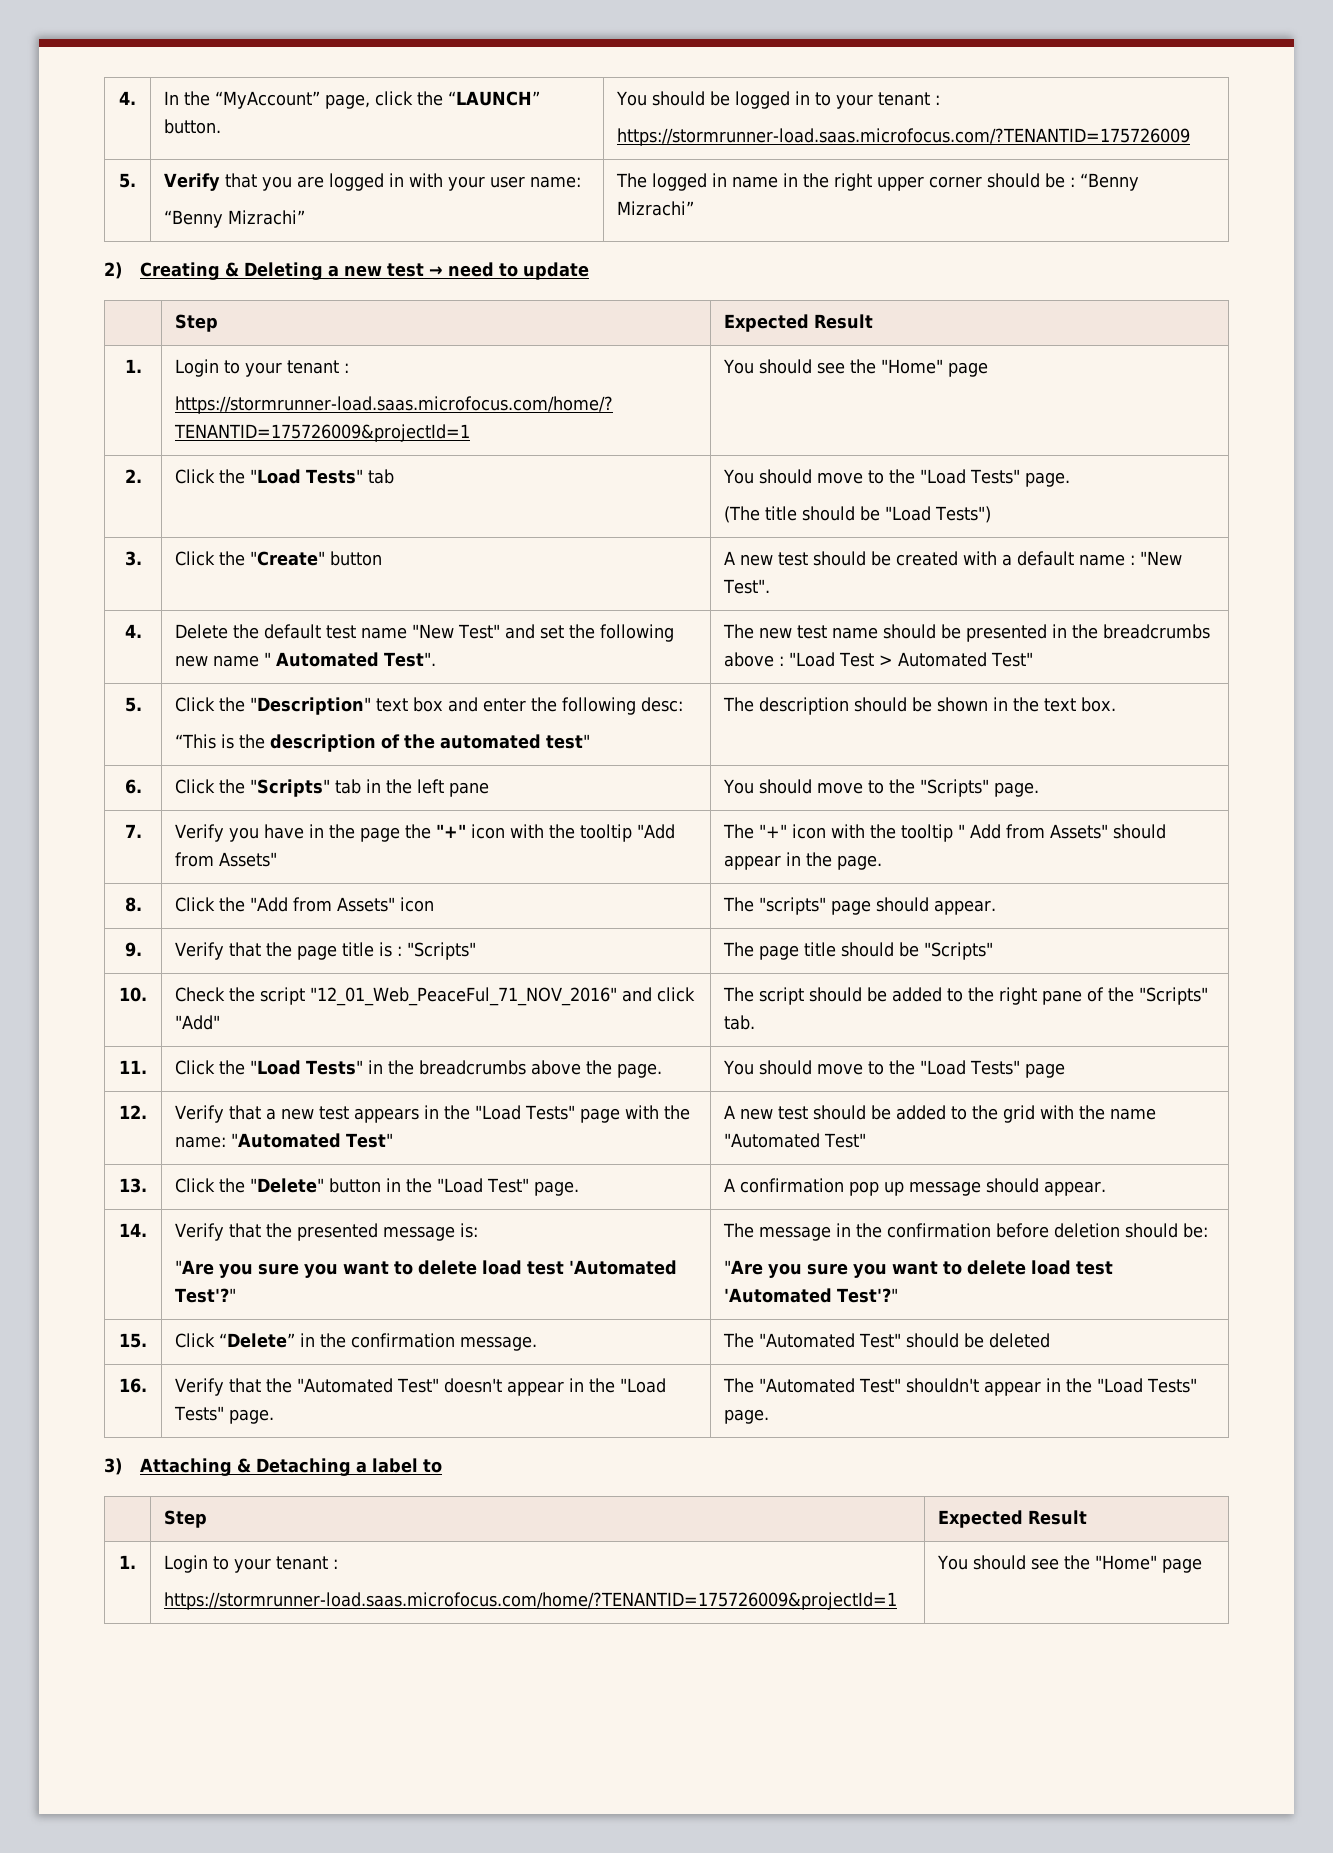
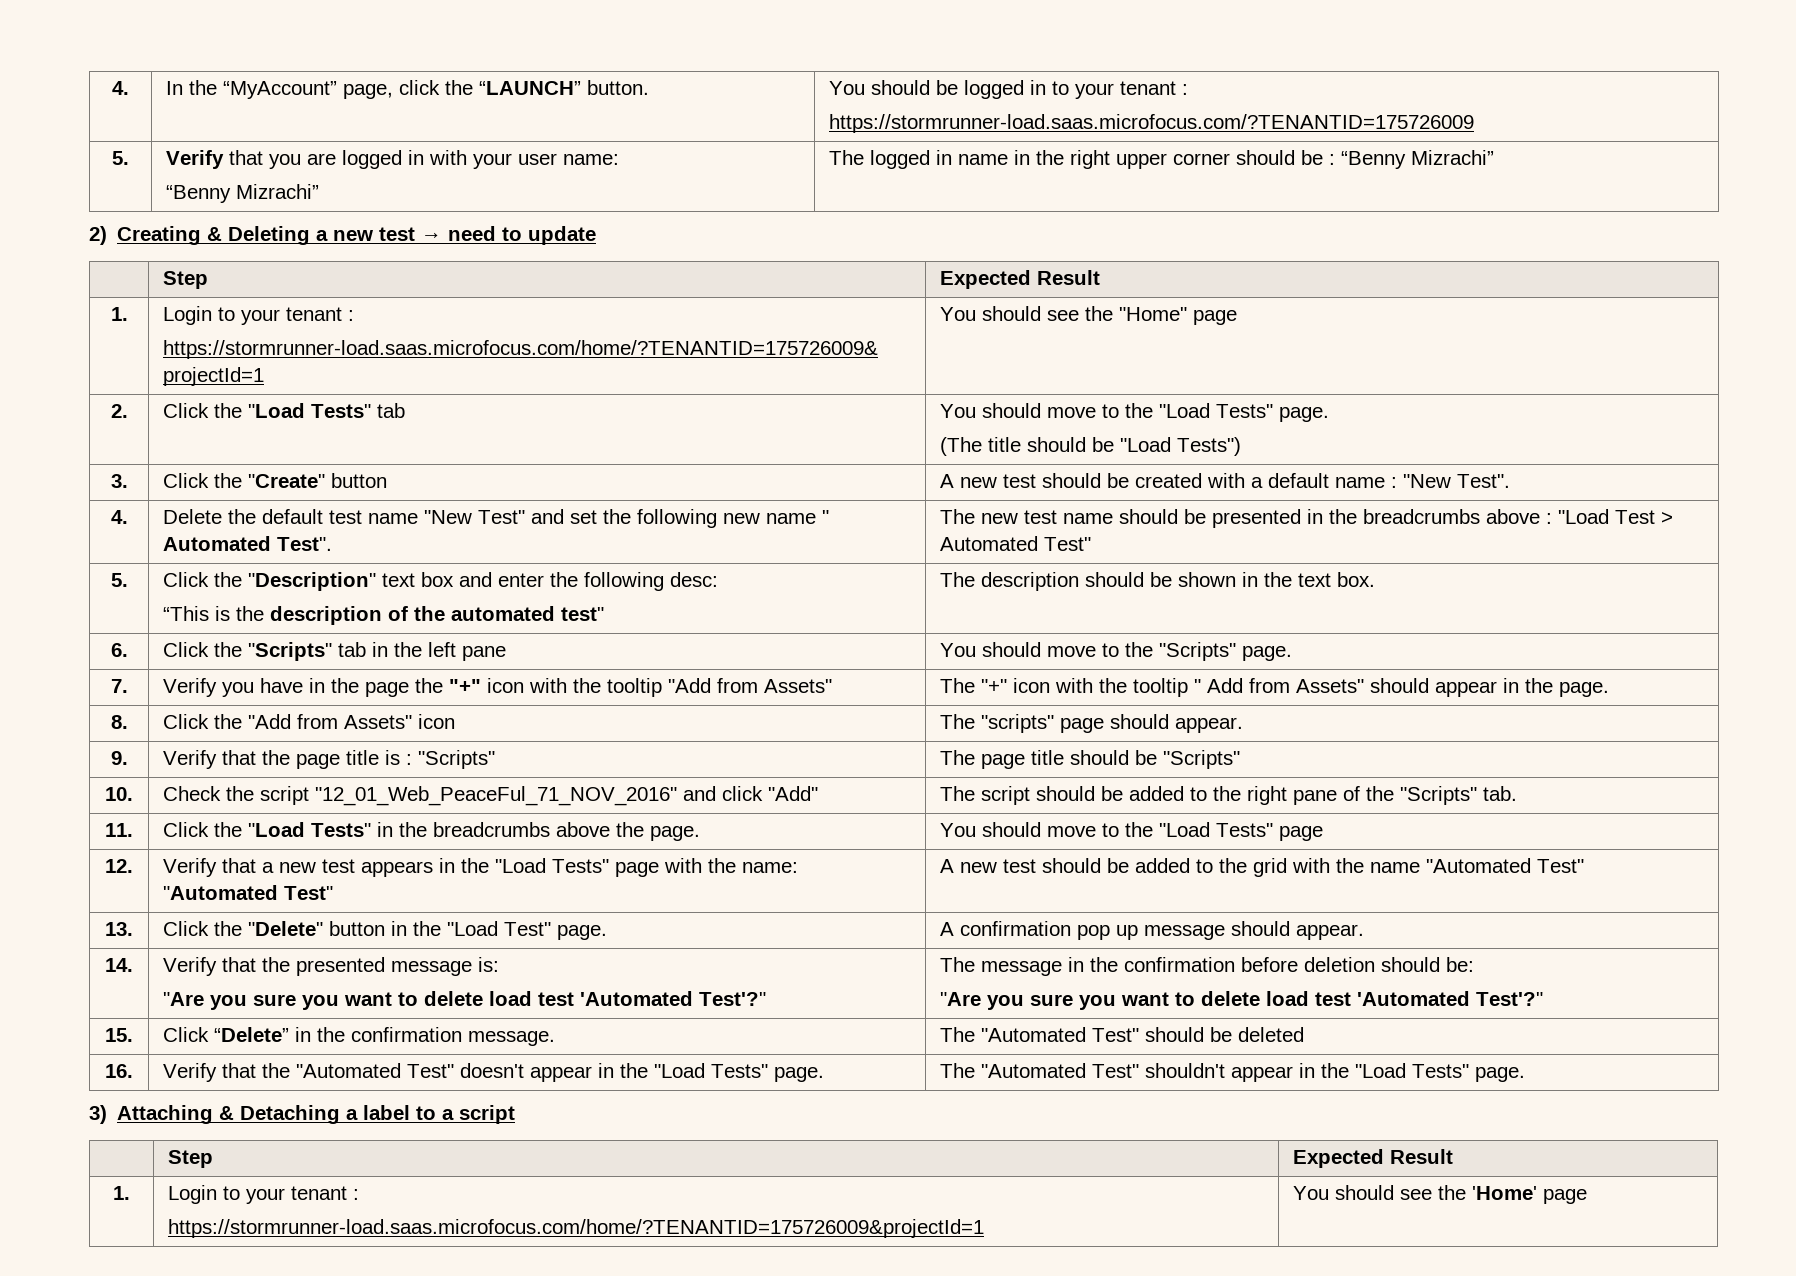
- 3) Attaching & Detaching a label to
+ 3) Attaching & Detaching a label to a script
  | Step | Expected Result
  1. | Login to your tenant :
- https://stormrunner-load.saas.microfocus.com/home/?TENANTID=175726009&projectId=1 | You should see the "Home" page
+ https://stormrunner-load.saas.microfocus.com/home/?TENANTID=175726009&projectId=1 | You should see the 'Home' page

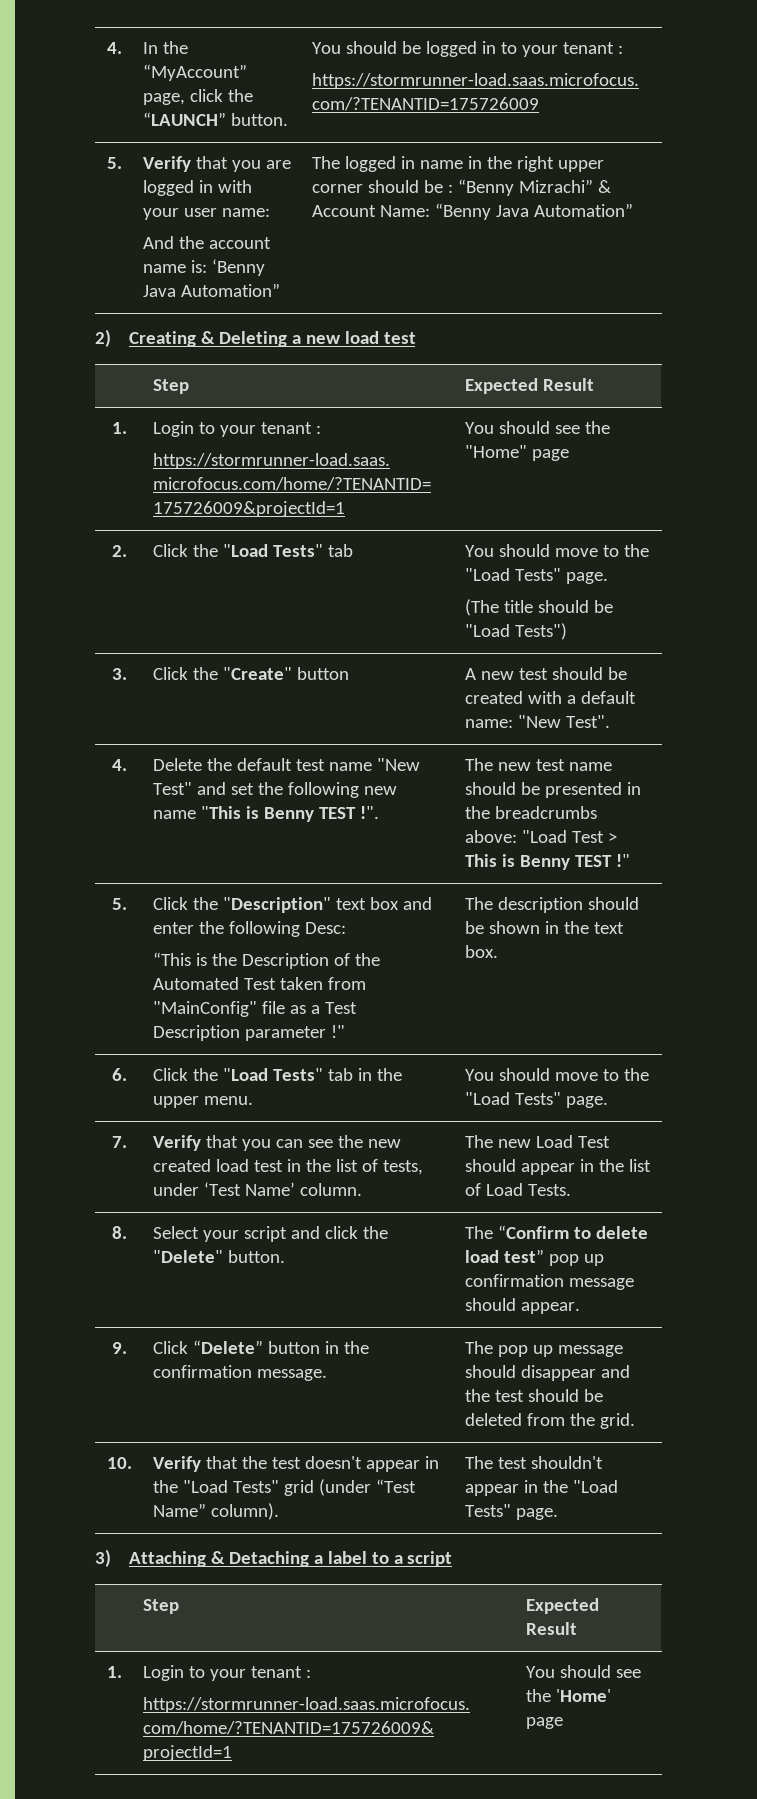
  5. | Verify that you are logged in with your user name:
- “Benny Mizrachi” | The logged in name in the right upper corner should be : “Benny Mizrachi”
+ And the account name is: ‘Benny Java Automation” | The logged in name in the right upper corner should be : “Benny Mizrachi” & Account Name: “Benny Java Automation”
- 2) Creating & Deleting a new test → need to update
+ 2) Creating & Deleting a new load test
- 3. | Click the "Create" button | A new test should be created with a default name : "New Test".
+ 3. | Click the "Create" button | A new test should be created with a default name: "New Test".
- 4. | Delete the default test name "New Test" and set the following new name " Automated Test". | The new test name should be presented in the breadcrumbs above : "Load Test > Automated Test"
+ 4. | Delete the default test name "New Test" and set the following new name "This is Benny TEST !". | The new test name should be presented in the breadcrumbs above: "Load Test > This is Benny TEST !"
- 5. | Click the "Description" text box and enter the following desc:
- “This is the description of the automated test" | The description should be shown in the text box.
+ 5. | Click the "Description" text box and enter the following Desc:
+ “This is the Description of the Automated Test taken from "MainConfig" file as a Test Description parameter !" | The description should be shown in the text box.
- 6. | Click the "Scripts" tab in the left pane | You should move to the "Scripts" page.
- 7. | Verify you have in the page the "+" icon with the tooltip "Add from Assets" | The "+" icon with the tooltip " Add from Assets" should appear in the page.
- 8. | Click the "Add from Assets" icon | The "scripts" page should appear.
- 9. | Verify that the page title is : "Scripts" | The page title should be "Scripts"
- 10. | Check the script "12_01_Web_PeaceFul_71_NOV_2016" and click "Add" | The script should be added to the right pane of the "Scripts" tab.
- 11. | Click the "Load Tests" in the breadcrumbs above the page. | You should move to the "Load Tests" page
- 12. | Verify that a new test appears in the "Load Tests" page with the name: "Automated Test" | A new test should be added to the grid with the name "Automated Test"
- 13. | Click the "Delete" button in the "Load Test" page. | A confirmation pop up message should appear.
+ 6. | Click the "Load Tests" tab in the upper menu. | You should move to the "Load Tests" page.
+ 7. | Verify that you can see the new created load test in the list of tests, under ‘Test Name’ column. | The new Load Test should appear in the list of Load Tests.
+ 8. | Select your script and click the "Delete" button. | The “Confirm to delete load test” pop up confirmation message should appear.
- 14. | Verify that the presented message is:
- "Are you sure you want to delete load test 'Automated Test'?" | The message in the confirmation before deletion should be:
- "Are you sure you want to delete load test 'Automated Test'?"
- 15. | Click “Delete” in the confirmation message. | The "Automated Test" should be deleted
- 16. | Verify that the "Automated Test" doesn't appear in the "Load Tests" page. | The "Automated Test" shouldn't appear in the "Load Tests" page.
+ 9. | Click “Delete” button in the confirmation message. | The pop up message should disappear and the test should be deleted from the grid.
+ 10. | Verify that the test doesn't appear in the "Load Tests" grid (under “Test Name” column). | The test shouldn't appear in the "Load Tests" page.

